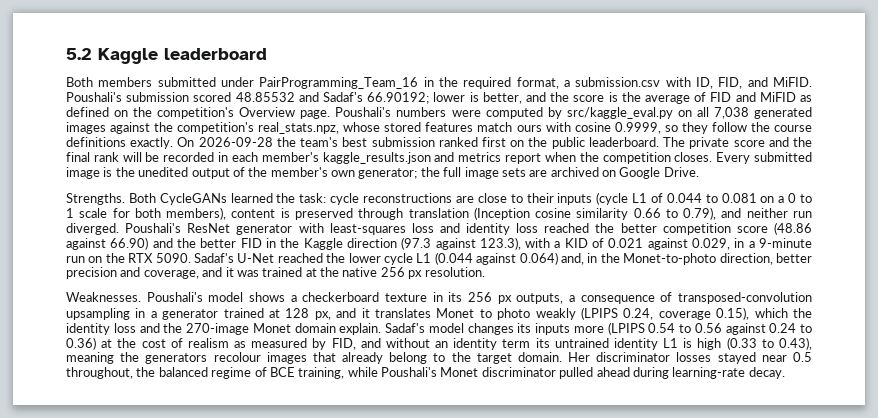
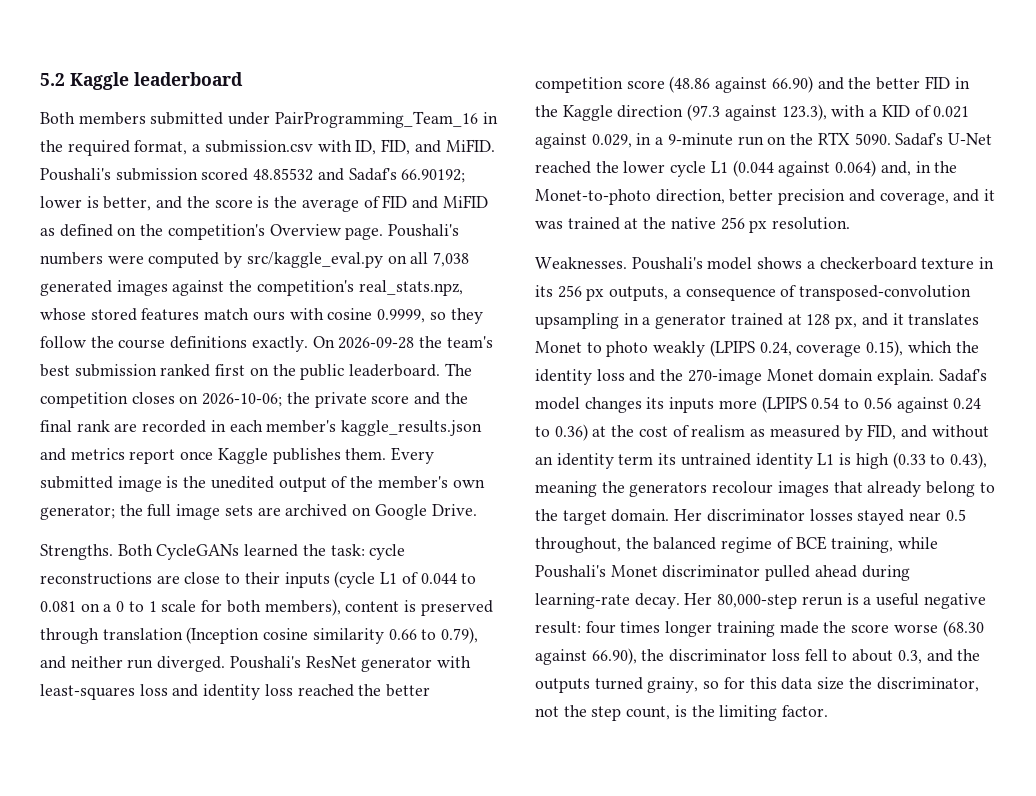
- The private score and the final rank will be recorded in each member's kaggle_results.json and metrics report when the competition closes.
+ The competition closes on 2026-10-06; the private score and the final rank are recorded in each member's kaggle_results.json and metrics report once Kaggle publishes them.
+ Her 80,000-step rerun is a useful negative result: four times longer training made the score worse (68.30 against 66.90), the discriminator loss fell to about 0.3, and the outputs turned grainy, so for this data size the discriminator, not the step count, is the limiting factor.

